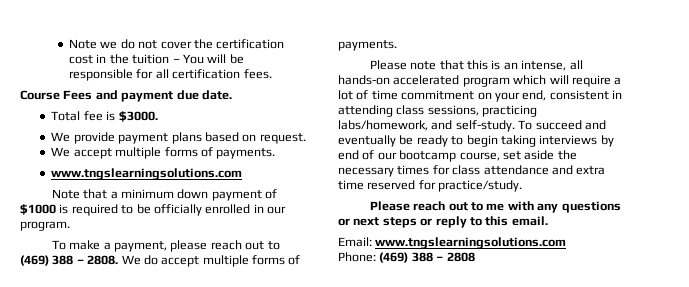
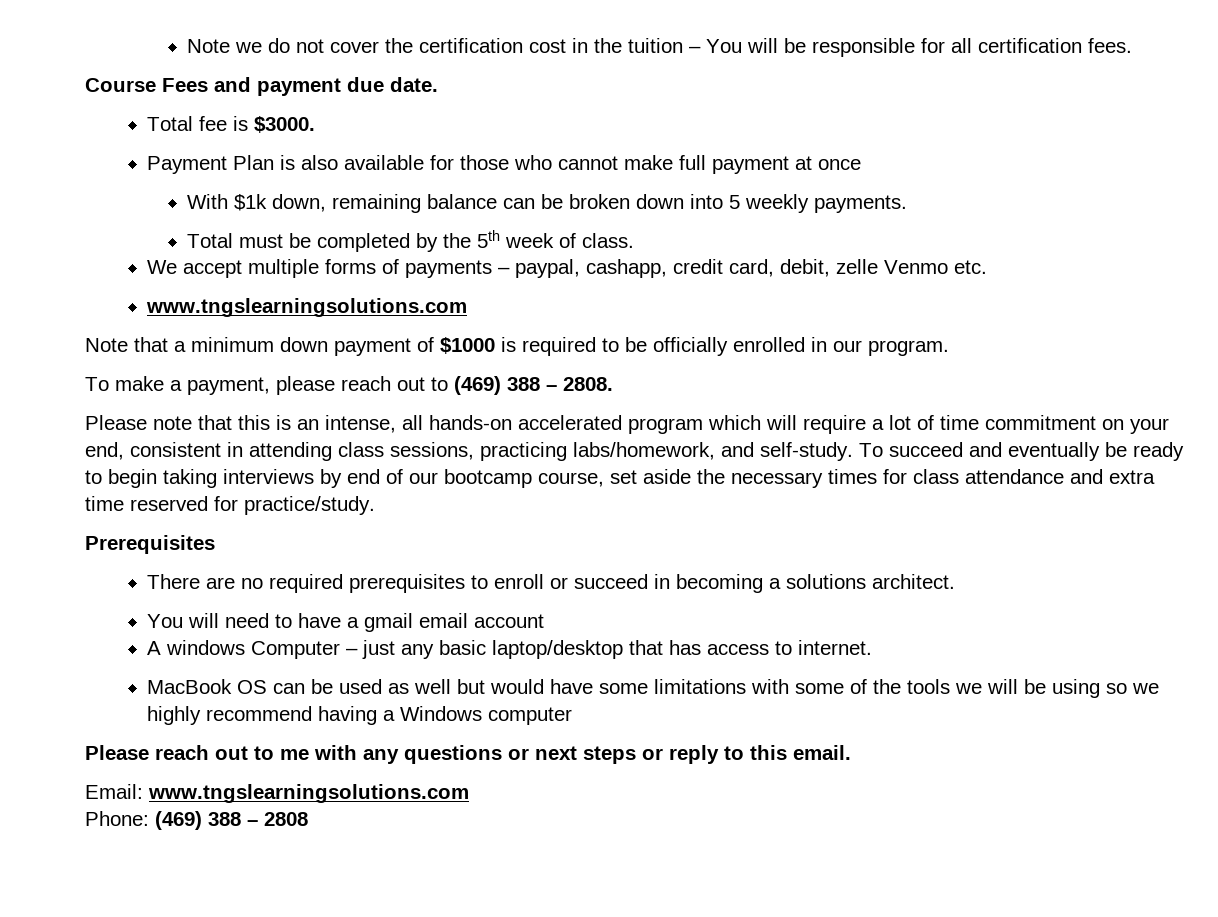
- We provide payment plans based on request.
+ Payment Plan is also available for those who cannot make full payment at once
+ With $1k down, remaining balance can be broken down into 5 weekly payments.
+ Total must be completed by the 5th week of class.
- We accept multiple forms of payments.
+ We accept multiple forms of payments – paypal, cashapp, credit card, debit, zelle Venmo etc.
- We do accept multiple forms of payments.
+ Prerequisites
+ There are no required prerequisites to enroll or succeed in becoming a solutions architect.
+ You will need to have a gmail email account
+ A windows Computer – just any basic laptop/desktop that has access to internet.
+ MacBook OS can be used as well but would have some limitations with some of the tools we will be using so we highly recommend having a Windows computer

